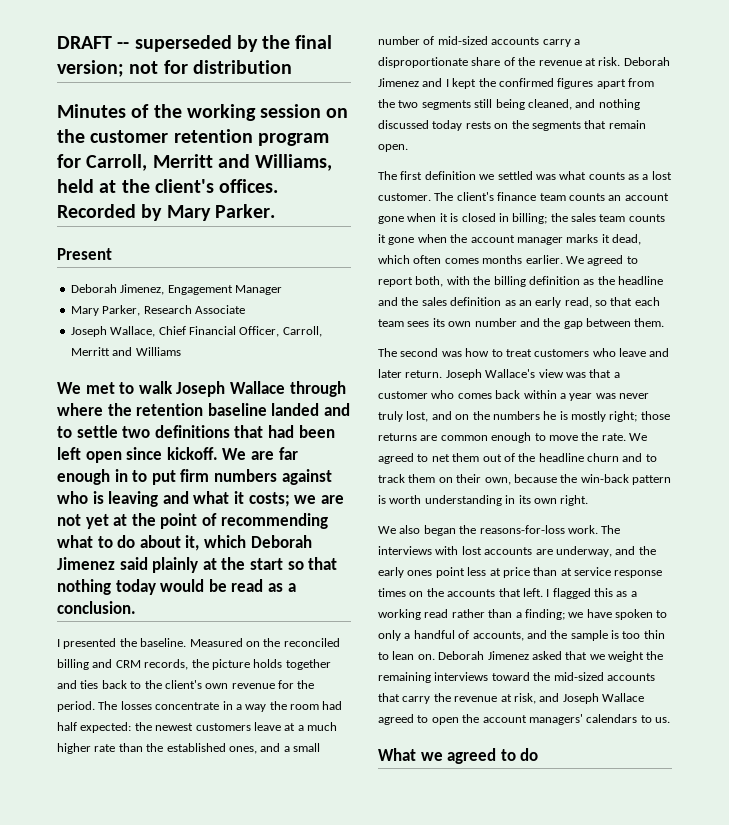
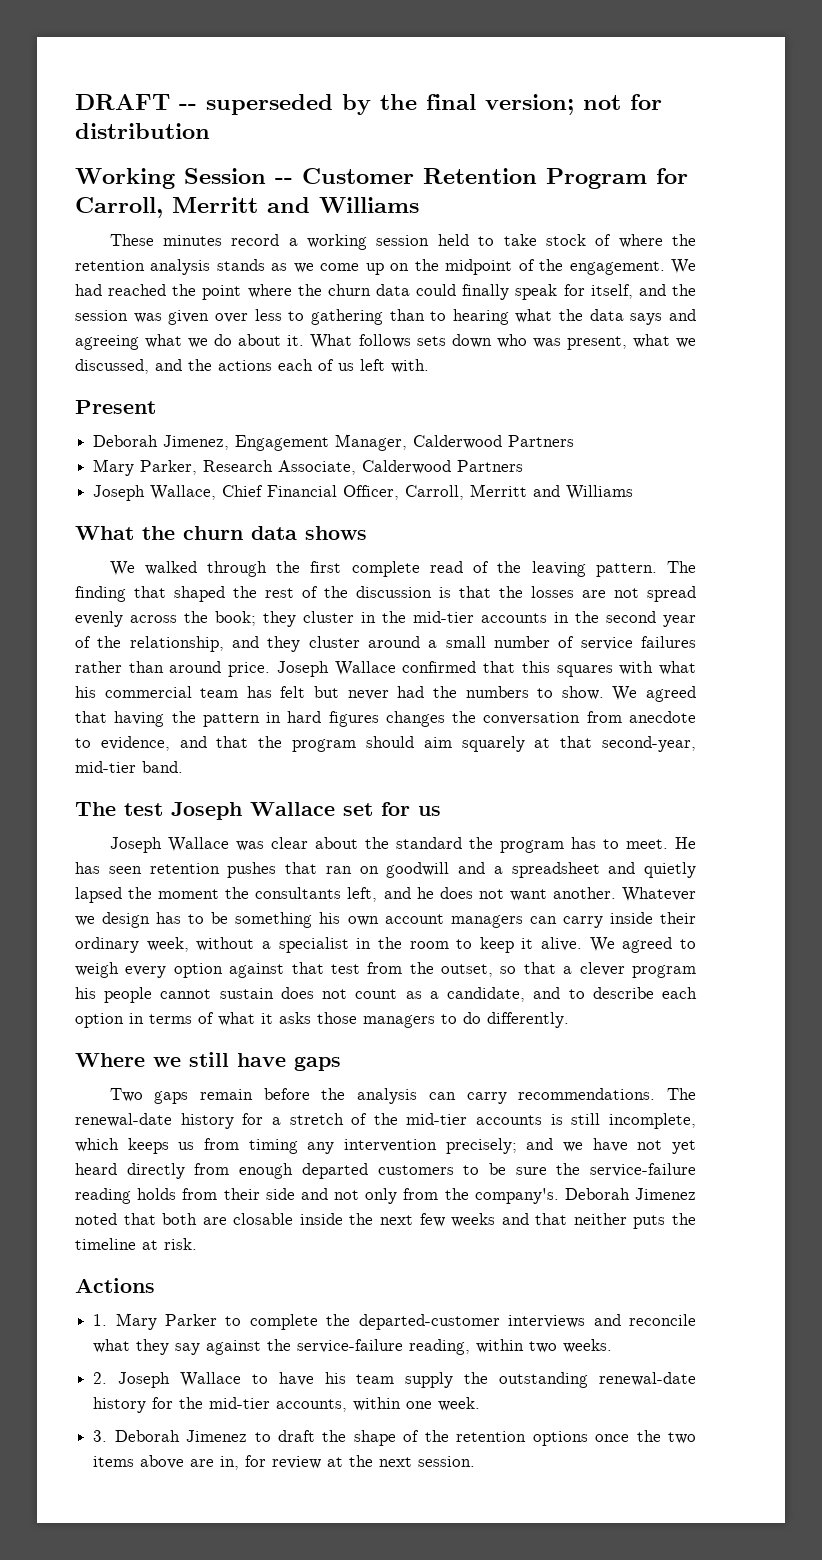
- Minutes of the working session on the customer retention program for Carroll, Merritt and Williams, held at the client's offices. Recorded by Mary Parker.
+ Working Session -- Customer Retention Program for Carroll, Merritt and Williams
+ These minutes record a working session held to take stock of where the retention analysis stands as we come up on the midpoint of the engagement. We had reached the point where the churn data could finally speak for itself, and the session was given over less to gathering than to hearing what the data says and agreeing what we do about it. What follows sets down who was present, what we discussed, and the actions each of us left with.
- Deborah Jimenez, Engagement Manager
+ Deborah Jimenez, Engagement Manager, Calderwood Partners
- Mary Parker, Research Associate
+ Mary Parker, Research Associate, Calderwood Partners
- We met to walk Joseph Wallace through where the retention baseline landed and to settle two definitions that had been left open since kickoff. We are far enough in to put firm numbers against who is leaving and what it costs; we are not yet at the point of recommending what to do about it, which Deborah Jimenez said plainly at the start so that nothing today would be read as a conclusion.
- I presented the baseline. Measured on the reconciled billing and CRM records, the picture holds together and ties back to the client's own revenue for the period. The losses concentrate in a way the room had half expected: the newest customers leave at a much higher rate than the established ones, and a small number of mid-sized accounts carry a disproportionate share of the revenue at risk. Deborah Jimenez and I kept the confirmed figures apart from the two segments still being cleaned, and nothing discussed today rests on the segments that remain open.
- The first definition we settled was what counts as a lost customer. The client's finance team counts an account gone when it is closed in billing; the sales team counts it gone when the account manager marks it dead, which often comes months earlier. We agreed to report both, with the billing definition as the headline and the sales definition as an early read, so that each team sees its own number and the gap between them.
- The second was how to treat customers who leave and later return. Joseph Wallace's view was that a customer who comes back within a year was never truly lost, and on the numbers he is mostly right; those returns are common enough to move the rate. We agreed to net them out of the headline churn and to track them on their own, because the win-back pattern is worth understanding in its own right.
- We also began the reasons-for-loss work. The interviews with lost accounts are underway, and the early ones point less at price than at service response times on the accounts that left. I flagged this as a working read rather than a finding; we have spoken to only a handful of accounts, and the sample is too thin to lean on. Deborah Jimenez asked that we weight the remaining interviews toward the mid-sized accounts that carry the revenue at risk, and Joseph Wallace agreed to open the account managers' calendars to us.
- What we agreed to do
+ What the churn data shows
+ We walked through the first complete read of the leaving pattern. The finding that shaped the rest of the discussion is that the losses are not spread evenly across the book; they cluster in the mid-tier accounts in the second year of the relationship, and they cluster around a small number of service failures rather than around price. Joseph Wallace confirmed that this squares with what his commercial team has felt but never had the numbers to show. We agreed that having the pattern in hard figures changes the conversation from anecdote to evidence, and that the program should aim squarely at that second-year, mid-tier band.
+ The test Joseph Wallace set for us
+ Joseph Wallace was clear about the standard the program has to meet. He has seen retention pushes that ran on goodwill and a spreadsheet and quietly lapsed the moment the consultants left, and he does not want another. Whatever we design has to be something his own account managers can carry inside their ordinary week, without a specialist in the room to keep it alive. We agreed to weigh every option against that test from the outset, so that a clever program his people cannot sustain does not count as a candidate, and to describe each option in terms of what it asks those managers to do differently.
+ Where we still have gaps
+ Two gaps remain before the analysis can carry recommendations. The renewal-date history for a stretch of the mid-tier accounts is still incomplete, which keeps us from timing any intervention precisely; and we have not yet heard directly from enough departed customers to be sure the service-failure reading holds from their side and not only from the company's. Deborah Jimenez noted that both are closable inside the next few weeks and that neither puts the timeline at risk.
+ Actions
+ 1. Mary Parker to complete the departed-customer interviews and reconcile what they say against the service-failure reading, within two weeks.
+ 2. Joseph Wallace to have his team supply the outstanding renewal-date history for the mid-tier accounts, within one week.
+ 3. Deborah Jimenez to draft the shape of the retention options once the two items above are in, for review at the next session.

